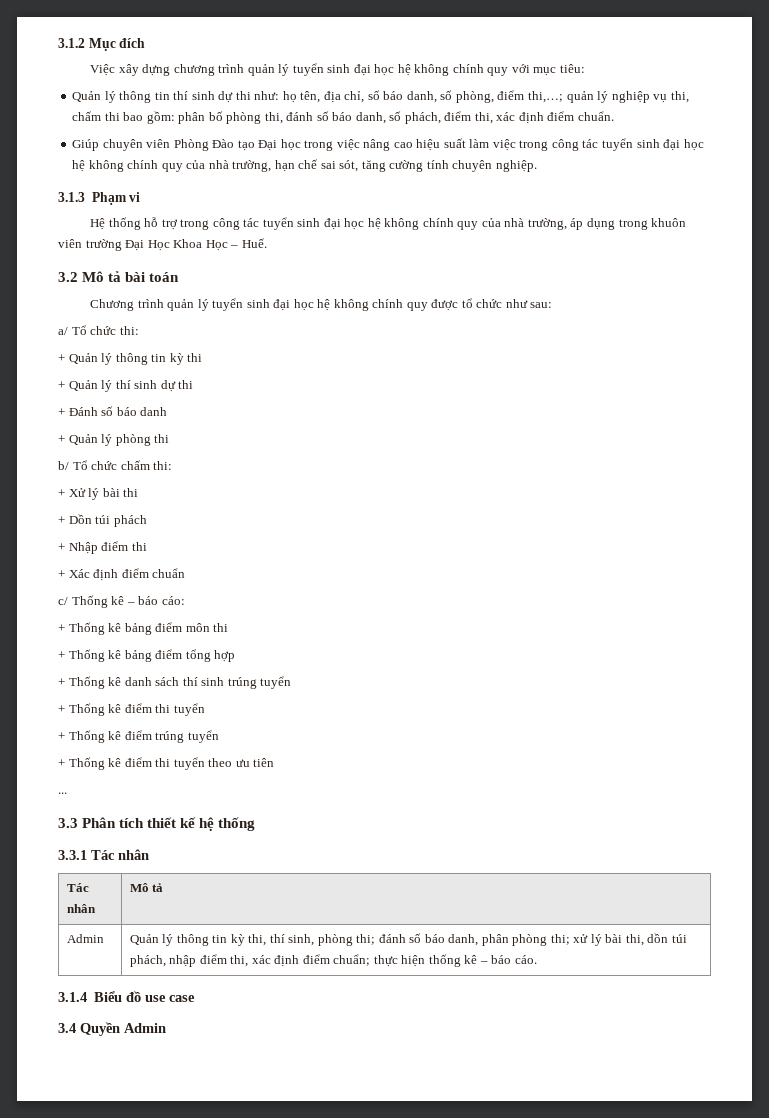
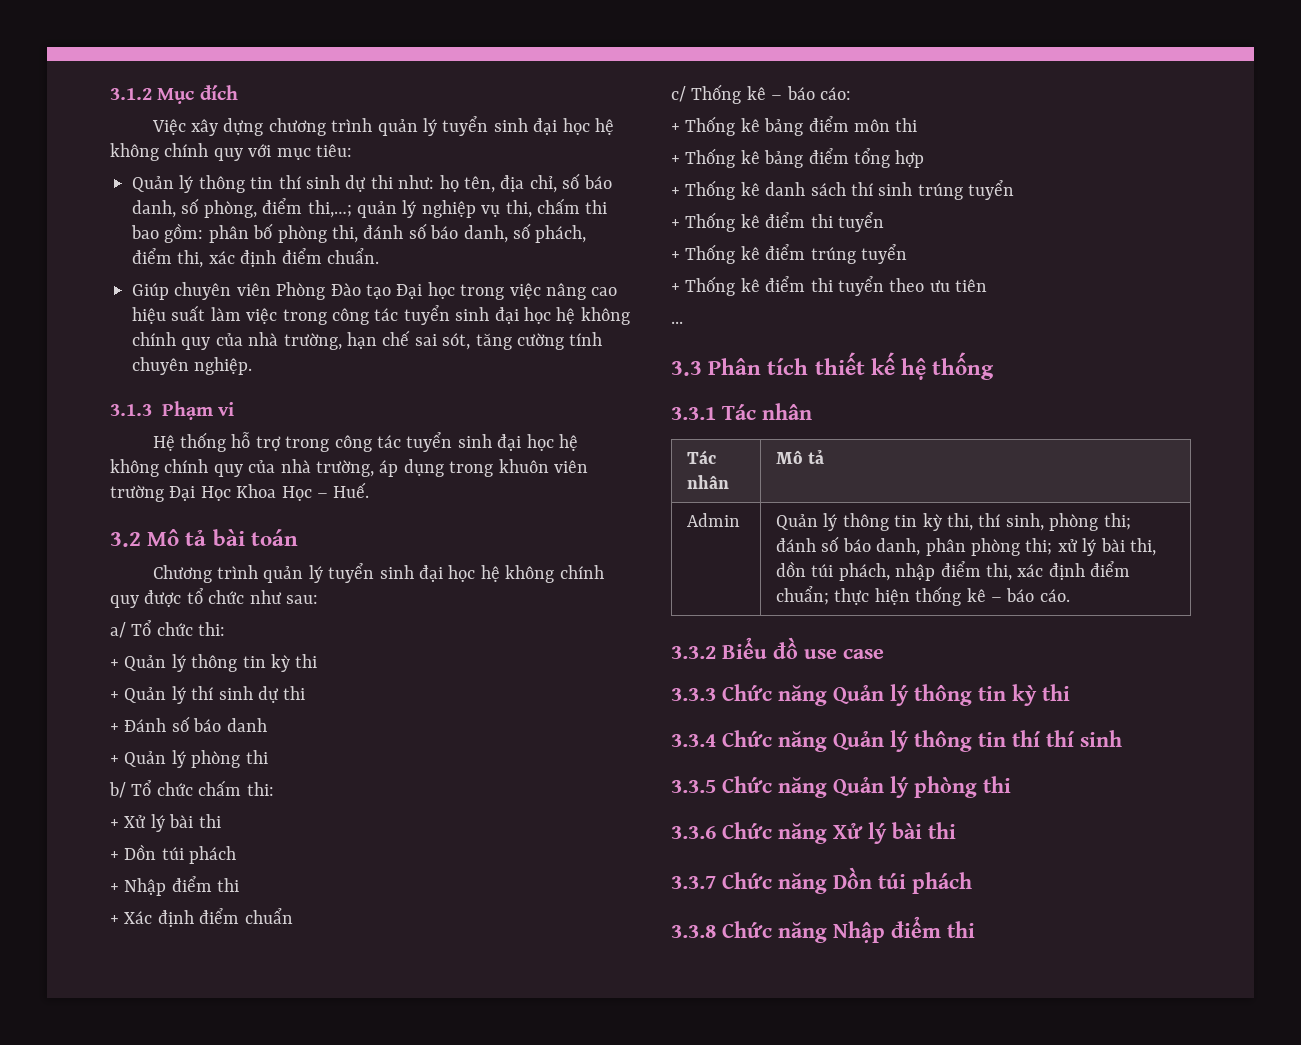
- 3.1.4 Biểu đồ use case
+ 3.3.2 Biểu đồ use case
- 3.4 Quyền Admin
+ 3.3.3 Chức năng Quản lý thông tin kỳ thi
+ 3.3.4 Chức năng Quản lý thông tin thí thí sinh
+ 3.3.5 Chức năng Quản lý phòng thi
+ 3.3.6 Chức năng Xử lý bài thi
+ 3.3.7 Chức năng Dồn túi phách
+ 3.3.8 Chức năng Nhập điểm thi

